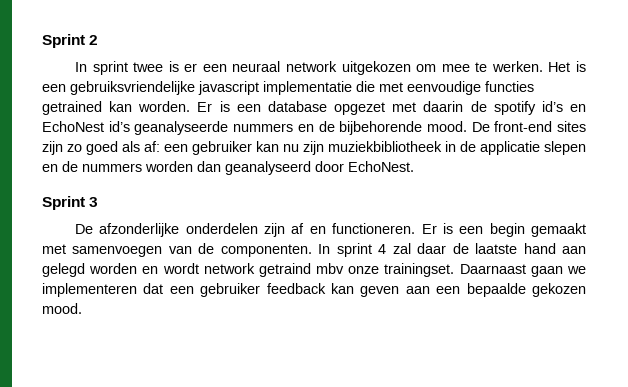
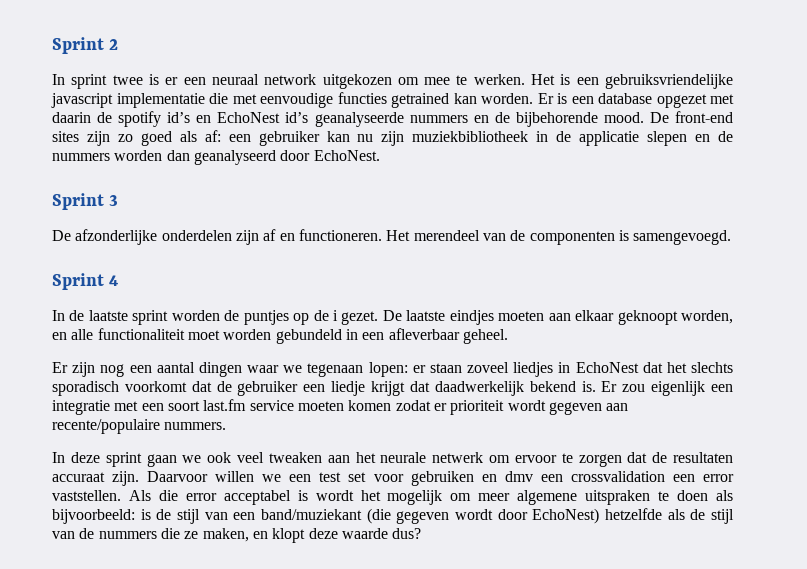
- Er is een begin gemaakt met samenvoegen van de componenten. In sprint 4 zal daar de laatste hand aan gelegd worden en wordt network getraind mbv onze trainingset. Daarnaast gaan we implementeren dat een gebruiker feedback kan geven aan een bepaalde gekozen mood.
+ Het merendeel van de componenten is samengevoegd.
+ Sprint 4
+ In de laatste sprint worden de puntjes op de i gezet. De laatste eindjes moeten aan elkaar geknoopt worden, en alle functionaliteit moet worden gebundeld in een afleverbaar geheel.
+ Er zijn nog een aantal dingen waar we tegenaan lopen: er staan zoveel liedjes in EchoNest dat het slechts sporadisch voorkomt dat de gebruiker een liedje krijgt dat daadwerkelijk bekend is. Er zou eigenlijk een integratie met een soort last.fm service moeten komen zodat er prioriteit wordt gegeven aan recente/populaire nummers.
+ In deze sprint gaan we ook veel tweaken aan het neurale netwerk om ervoor te zorgen dat de resultaten accuraat zijn. Daarvoor willen we een test set voor gebruiken en dmv een crossvalidation een error vaststellen. Als die error acceptabel is wordt het mogelijk om meer algemene uitspraken te doen als bijvoorbeeld: is de stijl van een band/muziekant (die gegeven wordt door EchoNest) hetzelfde als de stijl van de nummers die ze maken, en klopt deze waarde dus?

